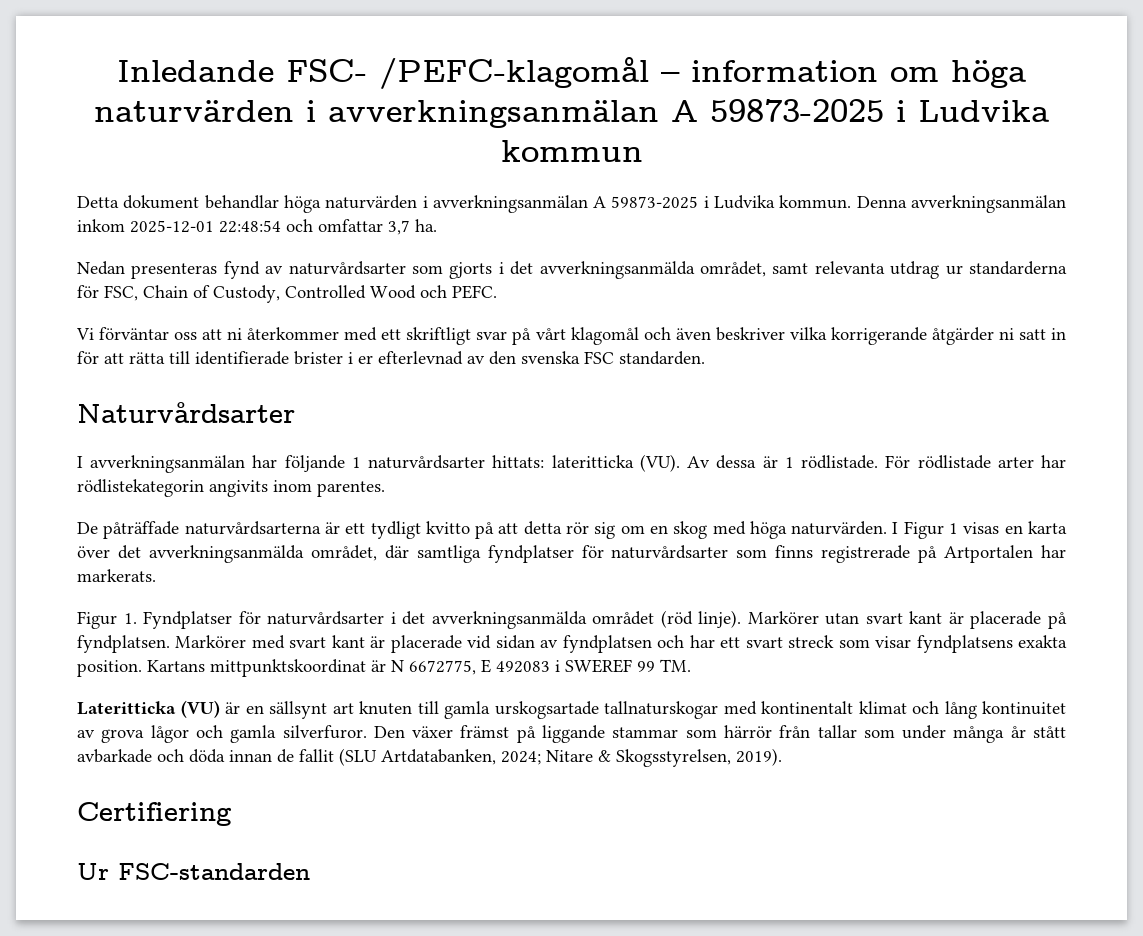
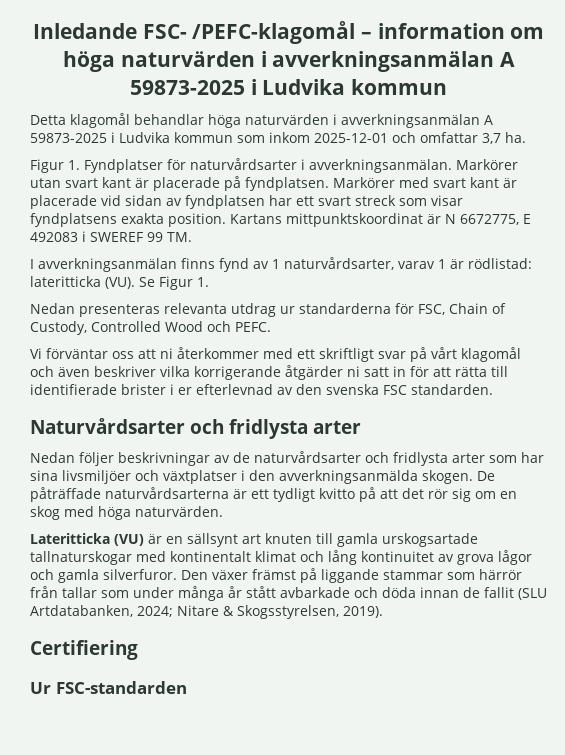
- Detta dokument behandlar höga naturvärden i avverkningsanmälan A 59873-2025 i Ludvika kommun. Denna avverkningsanmälan inkom 2025-12-01 22:48:54 och omfattar 3,7 ha.
+ Detta klagomål behandlar höga naturvärden i avverkningsanmälan A 59873-2025 i Ludvika kommun som inkom 2025-12-01 och omfattar 3,7 ha.
- Nedan presenteras fynd av naturvårdsarter som gjorts i det avverkningsanmälda området, samt relevanta utdrag ur standarderna för FSC, Chain of Custody, Controlled Wood och PEFC.
+ Figur 1. Fyndplatser för naturvårdsarter i avverkningsanmälan. Markörer utan svart kant är placerade på fyndplatsen. Markörer med svart kant är placerade vid sidan av fyndplatsen har ett svart streck som visar fyndplatsens exakta position. Kartans mittpunktskoordinat är N 6672775, E 492083 i SWEREF 99 TM.
+ I avverkningsanmälan finns fynd av 1 naturvårdsarter, varav 1 är rödlistad: lateritticka (VU). Se Figur 1.
+ Nedan presenteras relevanta utdrag ur standarderna för FSC, Chain of Custody, Controlled Wood och PEFC.
- Naturvårdsarter
- I avverkningsanmälan har följande 1 naturvårdsarter hittats: lateritticka (VU). Av dessa är 1 rödlistade. För rödlistade arter har rödlistekategorin angivits inom parentes.
- De påträffade naturvårdsarterna är ett tydligt kvitto på att detta rör sig om en skog med höga naturvärden. I Figur 1 visas en karta över det avverkningsanmälda området, där samtliga fyndplatser för naturvårdsarter som finns registrerade på Artportalen har markerats.
- Figur 1. Fyndplatser för naturvårdsarter i det avverkningsanmälda området (röd linje). Markörer utan svart kant är placerade på fyndplatsen. Markörer med svart kant är placerade vid sidan av fyndplatsen och har ett svart streck som visar fyndplatsens exakta position. Kartans mittpunktskoordinat är N 6672775, E 492083 i SWEREF 99 TM.
+ Naturvårdsarter och fridlysta arter
+ Nedan följer beskrivningar av de naturvårdsarter och fridlysta arter som har sina livsmiljöer och växtplatser i den avverkningsanmälda skogen. De påträffade naturvårdsarterna är ett tydligt kvitto på att det rör sig om en skog med höga naturvärden.

